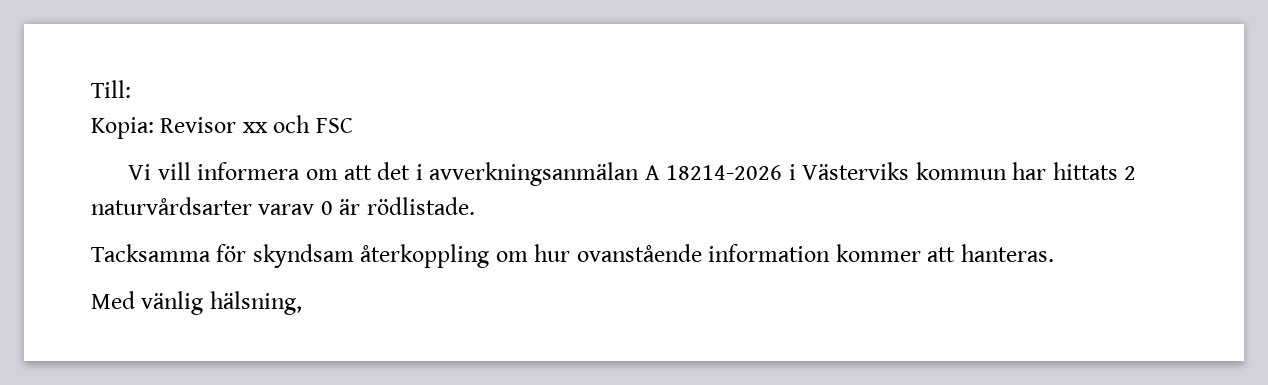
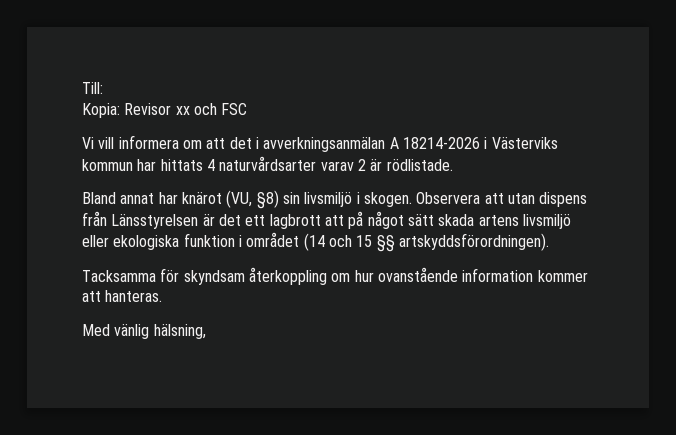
- Vi vill informera om att det i avverkningsanmälan A 18214-2026 i Västerviks kommun har hittats 2 naturvårdsarter varav 0 är rödlistade.
+ Vi vill informera om att det i avverkningsanmälan A 18214-2026 i Västerviks kommun har hittats 4 naturvårdsarter varav 2 är rödlistade.
+ Bland annat har knärot (VU, §8) sin livsmiljö i skogen. Observera att utan dispens från Länsstyrelsen är det ett lagbrott att på något sätt skada artens livsmiljö eller ekologiska funktion i området (14 och 15 §§ artskyddsförordningen).

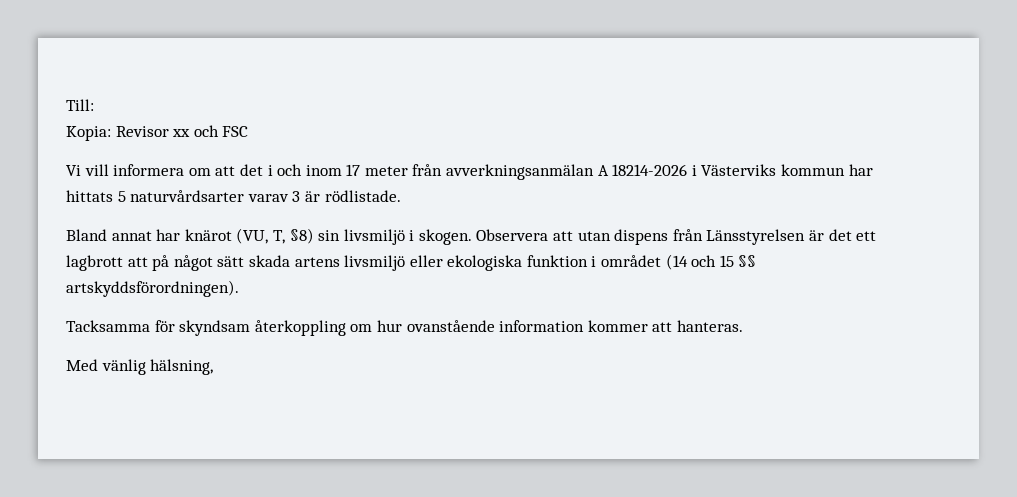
- Vi vill informera om att det i avverkningsanmälan A 18214-2026 i Västerviks kommun har hittats 4 naturvårdsarter varav 2 är rödlistade.
+ Vi vill informera om att det i och inom 17 meter från avverkningsanmälan A 18214-2026 i Västerviks kommun har hittats 5 naturvårdsarter varav 3 är rödlistade.
- Bland annat har knärot (VU, §8) sin livsmiljö i skogen.
+ Bland annat har knärot (VU, T, §8) sin livsmiljö i skogen.

